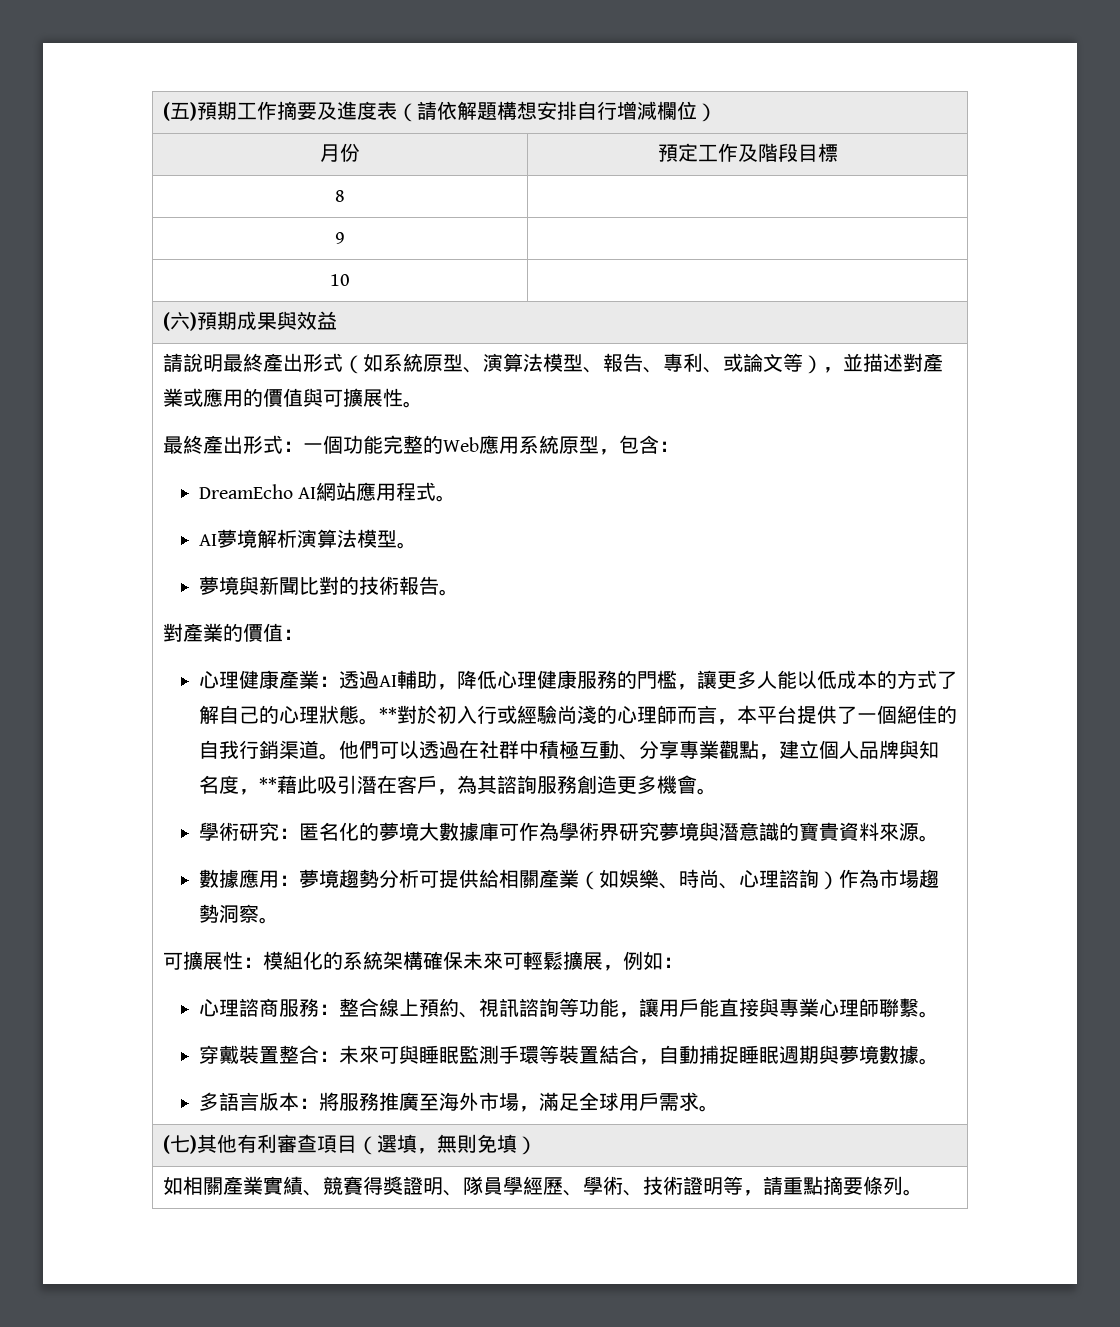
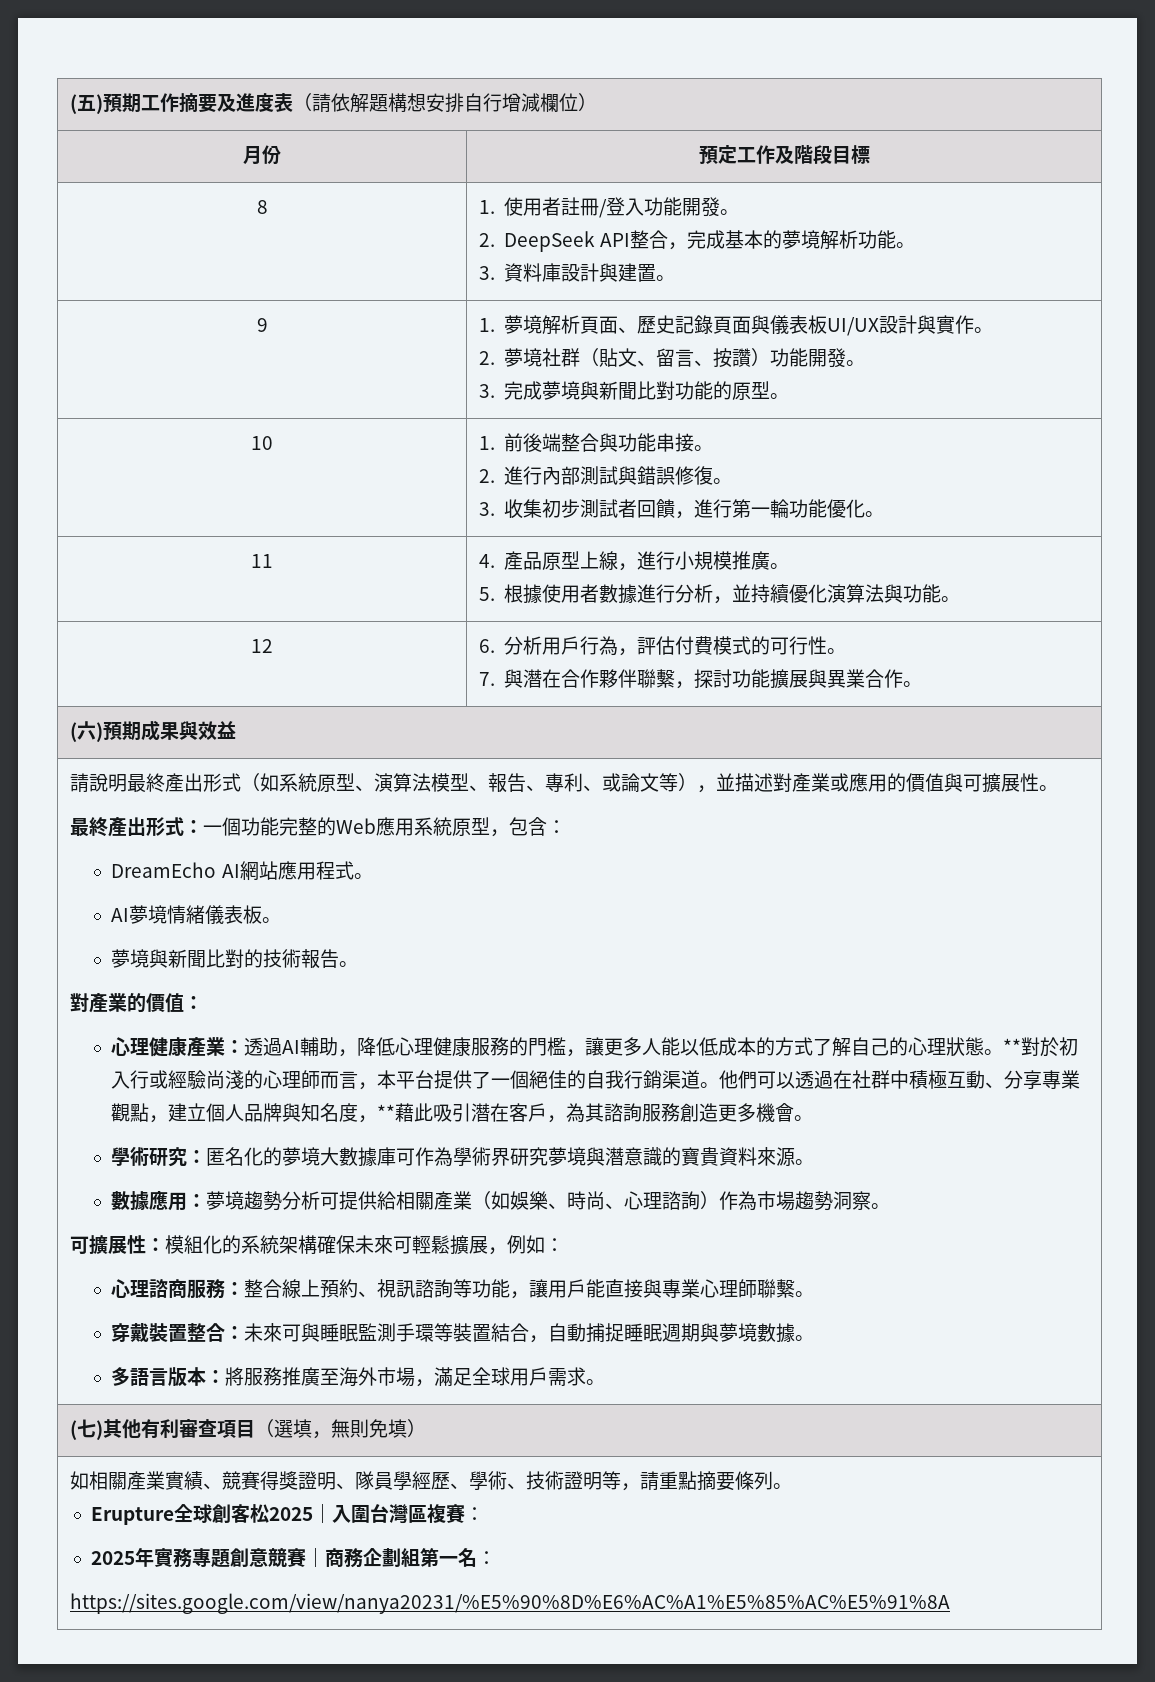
- 8 |
- 9 |
- 10 |
+ 8 | 1.使用者註冊/登入功能開發。
+ 2. DeepSeek API整合，完成基本的夢境解析功能。
+ 3.資料庫設計與建置。
+ 9 | 1.夢境解析頁面、歷史記錄頁面與儀表板UI/UX設計與實作。
+ 2.夢境社群（貼文、留言、按讚）功能開發。
+ 3.完成夢境與新聞比對功能的原型。
+ 10 | 1.前後端整合與功能串接。
+ 2.進行內部測試與錯誤修復。
+ 3.收集初步測試者回饋，進行第一輪功能優化。
+ 11 | 4.產品原型上線，進行小規模推廣。
+ 5.根據使用者數據進行分析，並持續優化演算法與功能。
+ 12 | 6.分析用戶行為，評估付費模式的可行性。
+ 7.與潛在合作夥伴聯繫，探討功能擴展與異業合作。
- AI夢境解析演算法模型。
+ AI夢境情緒儀表板。
  如相關產業實績、競賽得獎證明、隊員學經歷、學術、技術證明等，請重點摘要條列。
+ Erupture全球創客松2025｜入圍台灣區複賽：
+ 2025年實務專題創意競賽｜商務企劃組第一名：
+ https://sites.google.com/view/nanya20231/%E5%90%8D%E6%AC%A1%E5%85%AC%E5%91%8A

